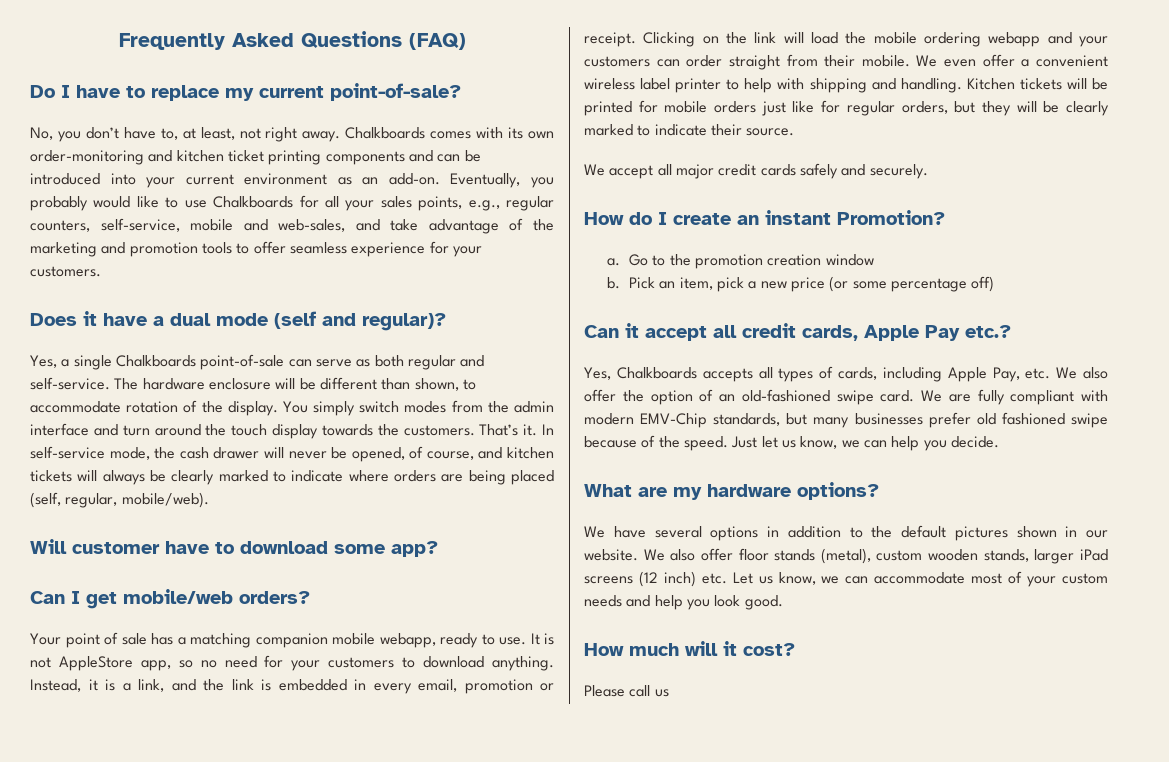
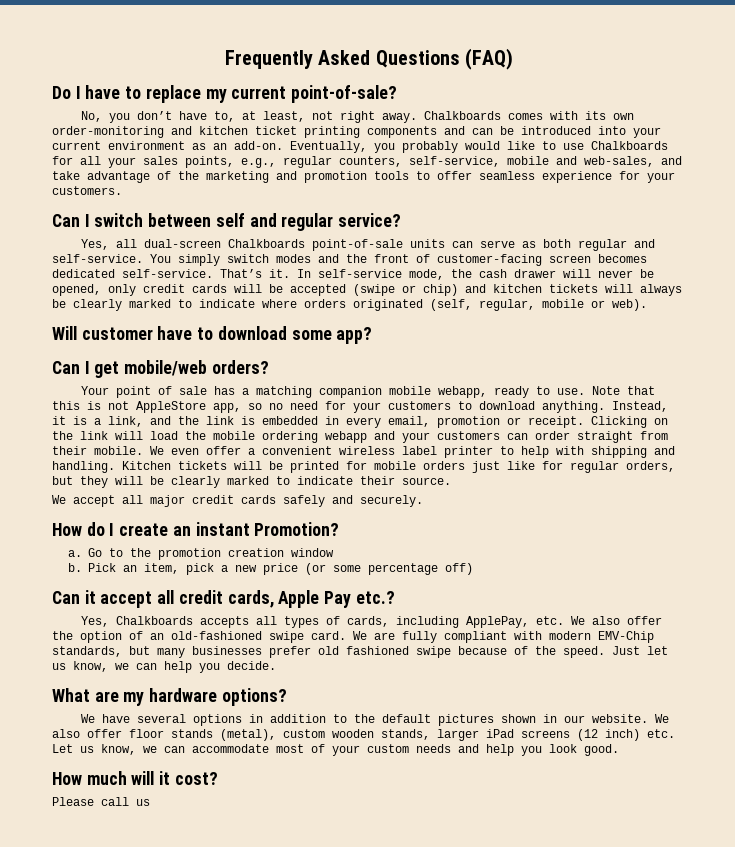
- Does it have a dual mode (self and regular)?
- Yes, a single Chalkboards point-of-sale can serve as both regular and self-service.
+ Can I switch between self and regular service?
+ Yes, all dual-screen Chalkboards point-of-sale units can serve as both regular and self-service.
- The hardware enclosure will be different than shown, to accommodate rotation of the display. You simply switch modes from the admin interface and turn around the touch display towards the customers.
+ You simply switch modes and the front of customer-facing screen becomes dedicated self-service.
- In self-service mode, the cash drawer will never be opened, of course, and kitchen tickets will always be clearly marked to indicate where orders are being placed (self, regular, mobile/web).
+ In self-service mode, the cash drawer will never be opened, only credit cards will be accepted (swipe or chip) and kitchen tickets will always be clearly marked to indicate where orders originated (self, regular, mobile or web).
- It is not AppleStore app, so no need for your customers to download anything.
+ Note that this is not AppleStore app, so no need for your customers to download anything.
- Yes, Chalkboards accepts all types of cards, including Apple Pay, etc. We also offer the option of an old-fashioned swipe card.
+ Yes, Chalkboards accepts all types of cards, including ApplePay, etc. We also offer the option of an old-fashioned swipe card.

